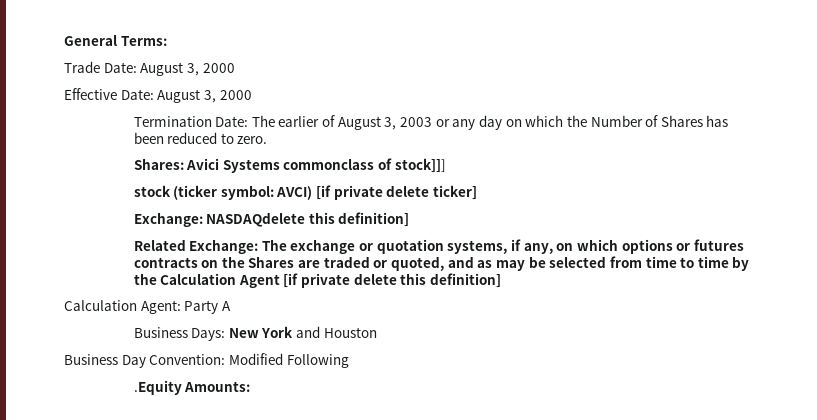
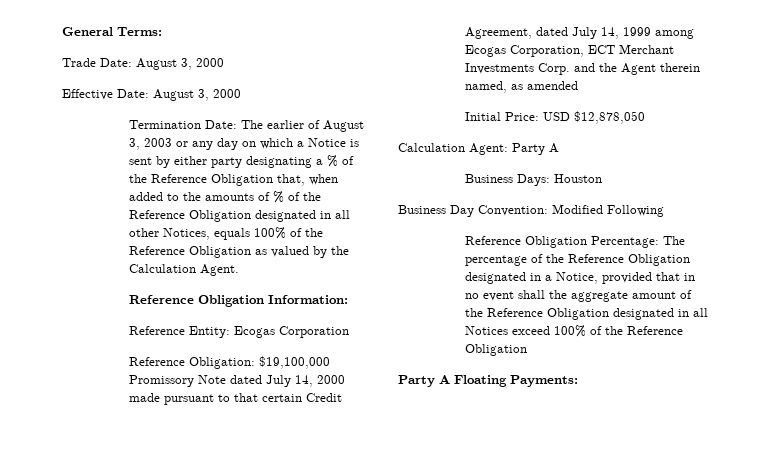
- Termination Date: The earlier of August 3, 2003 or any day on which the Number of Shares has been reduced to zero.
- Shares: Avici Systems commonclass of stock]]]
- stock (ticker symbol: AVCI) [if private delete ticker]
- Exchange: NASDAQdelete this definition]
- Related Exchange: The exchange or quotation systems, if any, on which options or futures contracts on the Shares are traded or quoted, and as may be selected from time to time by the Calculation Agent [if private delete this definition]
+ Termination Date: The earlier of August 3, 2003 or any day on which a Notice is sent by either party designating a % of the Reference Obligation that, when added to the amounts of % of the Reference Obligation designated in all other Notices, equals 100% of the Reference Obligation as valued by the Calculation Agent.
+ Reference Obligation Information:
+ Reference Entity: Ecogas Corporation
+ Reference Obligation: $19,100,000 Promissory Note dated July 14, 2000 made pursuant to that certain Credit Agreement, dated July 14, 1999 among Ecogas Corporation, ECT Merchant Investments Corp. and the Agent therein named, as amended
+ Initial Price: USD $12,878,050
- Business Days: New York and Houston
+ Business Days: Houston
- .Equity Amounts:
+ Reference Obligation Percentage: The percentage of the Reference Obligation designated in a Notice, provided that in no event shall the aggregate amount of the Reference Obligation designated in all Notices exceed 100% of the Reference Obligation
+ Party A Floating Payments:

